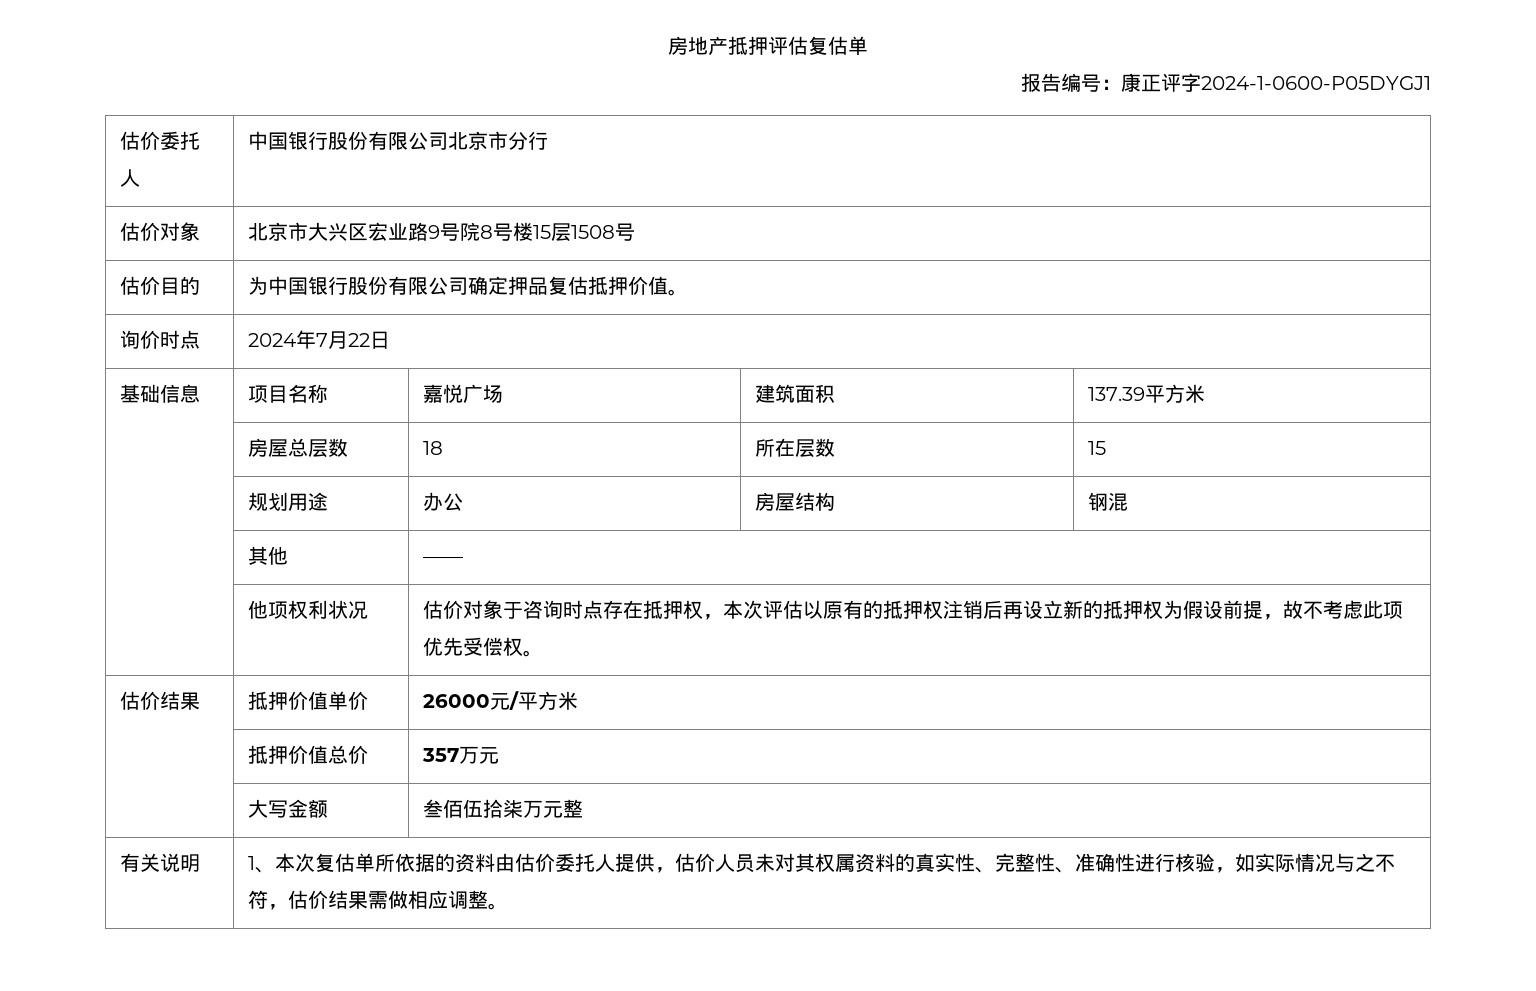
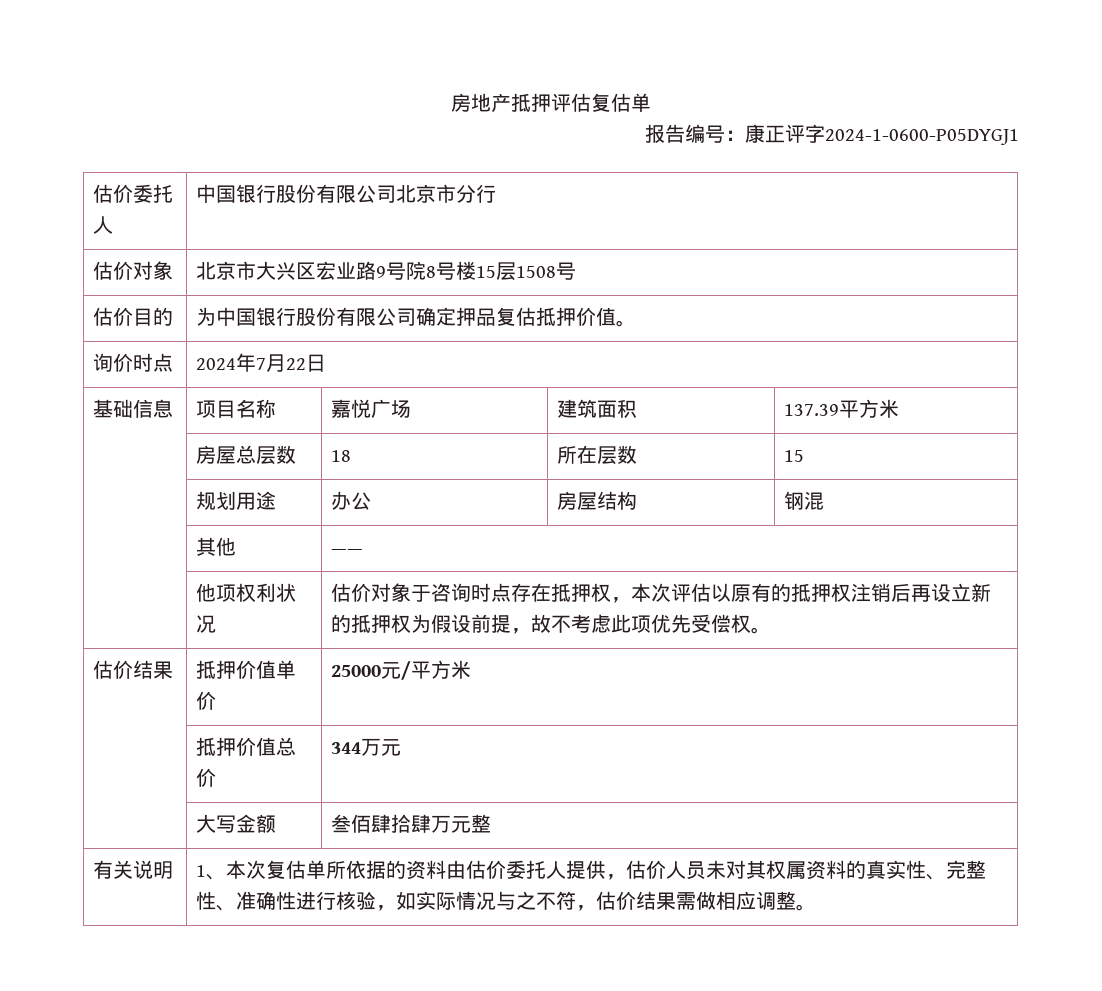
- 估价结果 | 抵押价值单价 | 26000元/平方米
+ 估价结果 | 抵押价值单价 | 25000元/平方米
- | 抵押价值总价 | 357万元
+ | 抵押价值总价 | 344万元
- | 大写金额 | 叁佰伍拾柒万元整
+ | 大写金额 | 叁佰肆拾肆万元整

